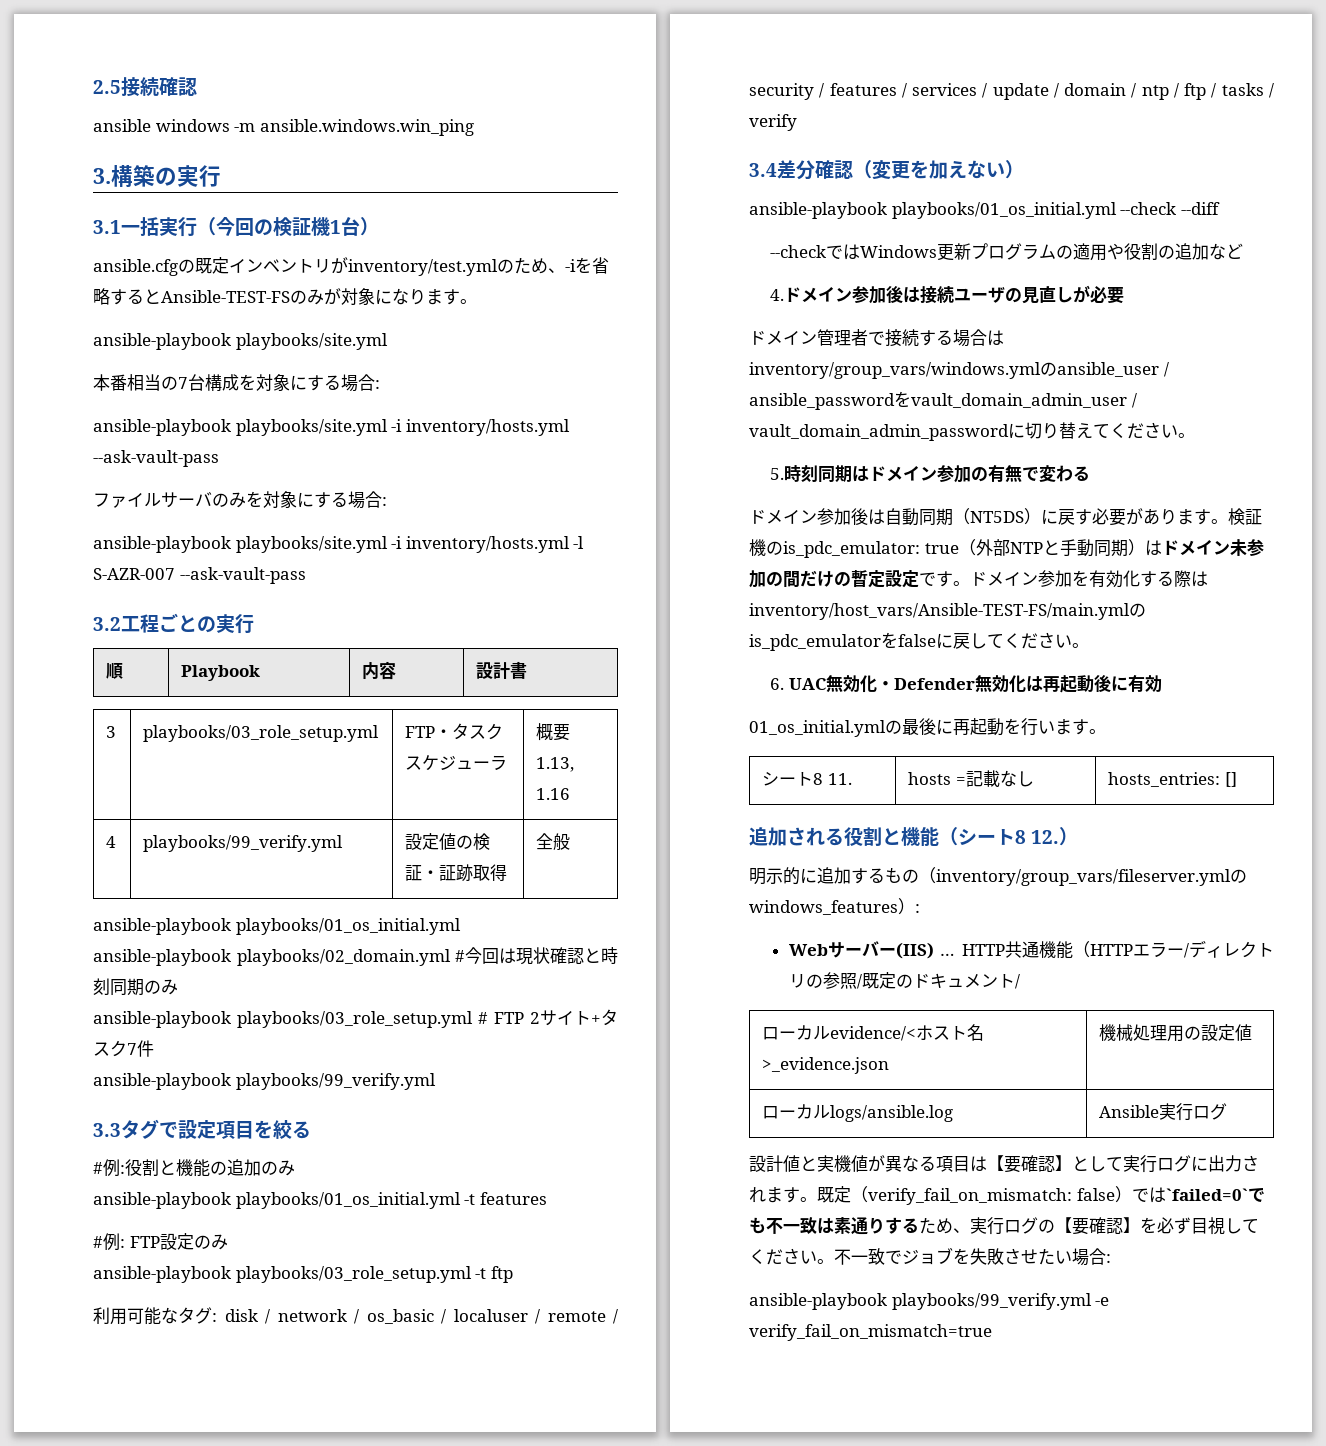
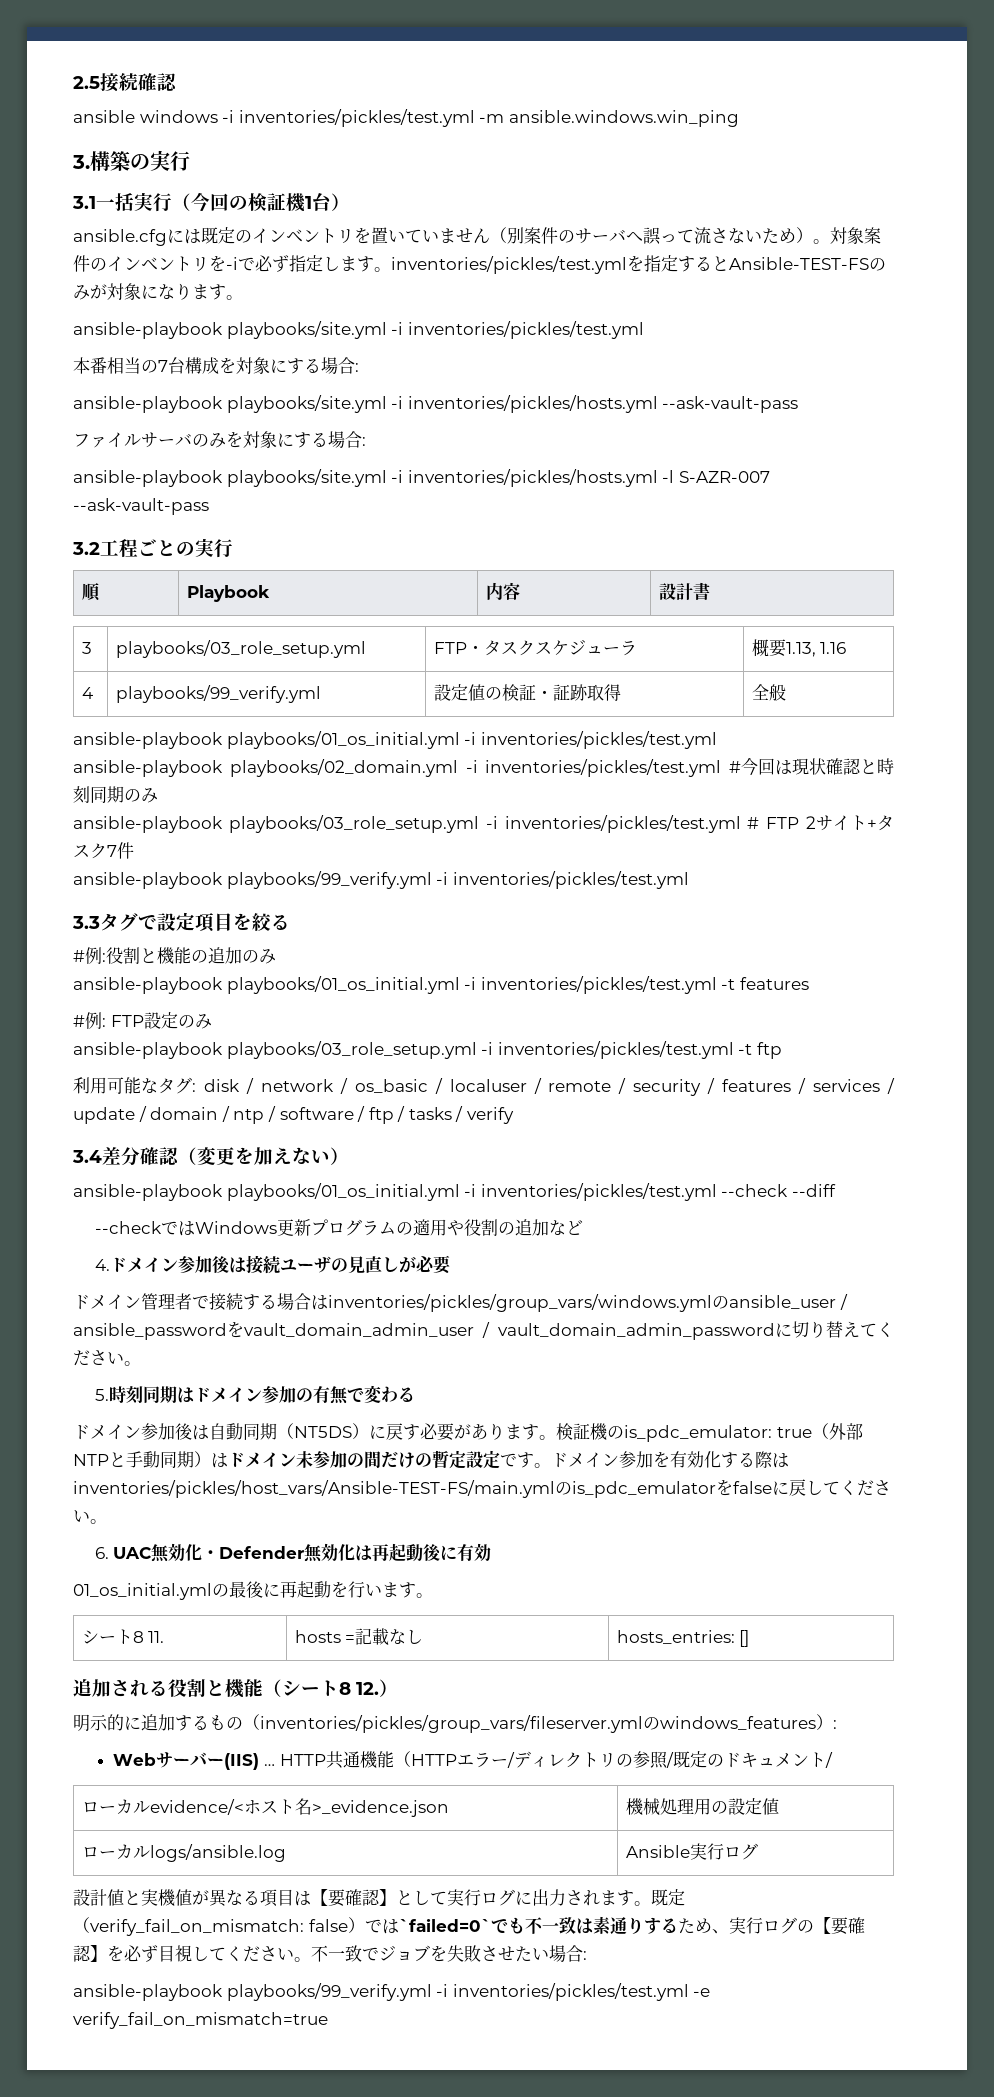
- ansible windows -m ansible.windows.win_ping
+ ansible windows -i inventories/pickles/test.yml -m ansible.windows.win_ping
- ansible.cfgの既定インベントリがinventory/test.ymlのため、-iを省略するとAnsible-TEST-FSのみが対象になります。
- ansible-playbook playbooks/site.yml
+ ansible.cfgには既定のインベントリを置いていません（別案件のサーバへ誤って流さないため）。対象案件のインベントリを-iで必ず指定します。inventories/pickles/test.ymlを指定するとAnsible-TEST-FSのみが対象になります。
+ ansible-playbook playbooks/site.yml -i inventories/pickles/test.yml
- ansible-playbook playbooks/site.yml -i inventory/hosts.yml --ask-vault-pass
+ ansible-playbook playbooks/site.yml -i inventories/pickles/hosts.yml --ask-vault-pass
- ansible-playbook playbooks/site.yml -i inventory/hosts.yml -l S-AZR-007 --ask-vault-pass
+ ansible-playbook playbooks/site.yml -i inventories/pickles/hosts.yml -l S-AZR-007 --ask-vault-pass
  4 | playbooks/99_verify.yml | 設定値の検証・証跡取得 | 全般
- ansible-playbook playbooks/01_os_initial.yml
+ ansible-playbook playbooks/01_os_initial.yml -i inventories/pickles/test.yml
- ansible-playbook playbooks/02_domain.yml #今回は現状確認と時刻同期のみ
+ ansible-playbook playbooks/02_domain.yml -i inventories/pickles/test.yml #今回は現状確認と時刻同期のみ
- ansible-playbook playbooks/03_role_setup.yml # FTP 2サイト+タスク7件
- ansible-playbook playbooks/99_verify.yml
+ ansible-playbook playbooks/03_role_setup.yml -i inventories/pickles/test.yml # FTP 2サイト+タスク7件
+ ansible-playbook playbooks/99_verify.yml -i inventories/pickles/test.yml
- ansible-playbook playbooks/01_os_initial.yml -t features
+ ansible-playbook playbooks/01_os_initial.yml -i inventories/pickles/test.yml -t features
- ansible-playbook playbooks/03_role_setup.yml -t ftp
+ ansible-playbook playbooks/03_role_setup.yml -i inventories/pickles/test.yml -t ftp
- 利用可能なタグ: disk / network / os_basic / localuser / remote / security / features / services / update / domain / ntp / ftp / tasks / verify
+ 利用可能なタグ: disk / network / os_basic / localuser / remote / security / features / services / update / domain / ntp / software / ftp / tasks / verify
- ansible-playbook playbooks/01_os_initial.yml --check --diff
+ ansible-playbook playbooks/01_os_initial.yml -i inventories/pickles/test.yml --check --diff
- ドメイン管理者で接続する場合はinventory/group_vars/windows.ymlのansible_user / ansible_passwordをvault_domain_admin_user / vault_domain_admin_passwordに切り替えてください。
+ ドメイン管理者で接続する場合はinventories/pickles/group_vars/windows.ymlのansible_user / ansible_passwordをvault_domain_admin_user / vault_domain_admin_passwordに切り替えてください。
- ドメイン参加を有効化する際はinventory/host_vars/Ansible-TEST-FS/main.ymlのis_pdc_emulatorをfalseに戻してください。
+ ドメイン参加を有効化する際はinventories/pickles/host_vars/Ansible-TEST-FS/main.ymlのis_pdc_emulatorをfalseに戻してください。
- 明示的に追加するもの（inventory/group_vars/fileserver.ymlのwindows_features）:
+ 明示的に追加するもの（inventories/pickles/group_vars/fileserver.ymlのwindows_features）:
- ansible-playbook playbooks/99_verify.yml -e verify_fail_on_mismatch=true
+ ansible-playbook playbooks/99_verify.yml -i inventories/pickles/test.yml -e verify_fail_on_mismatch=true

